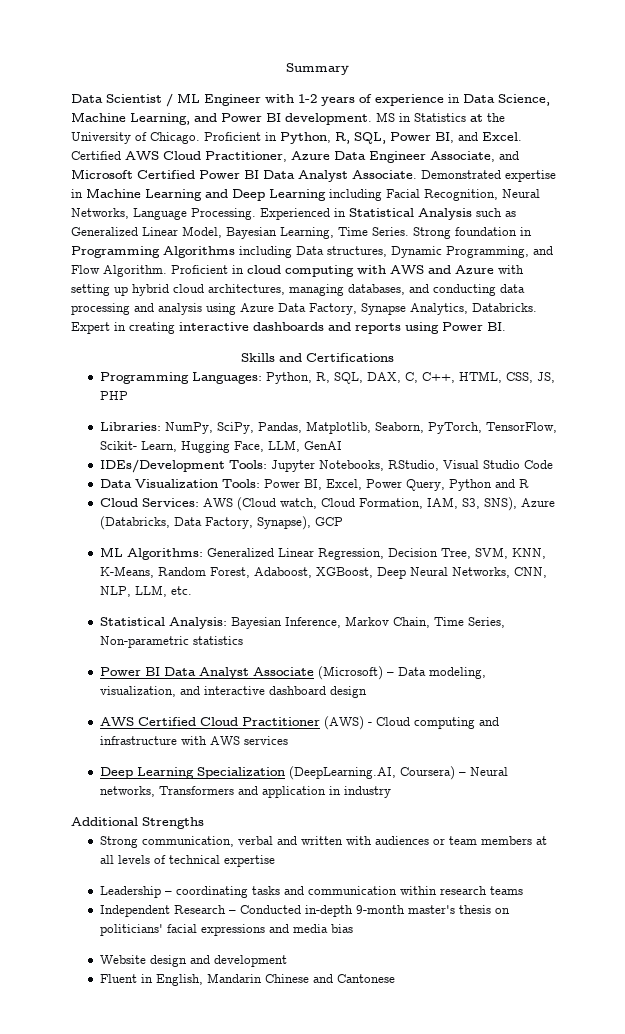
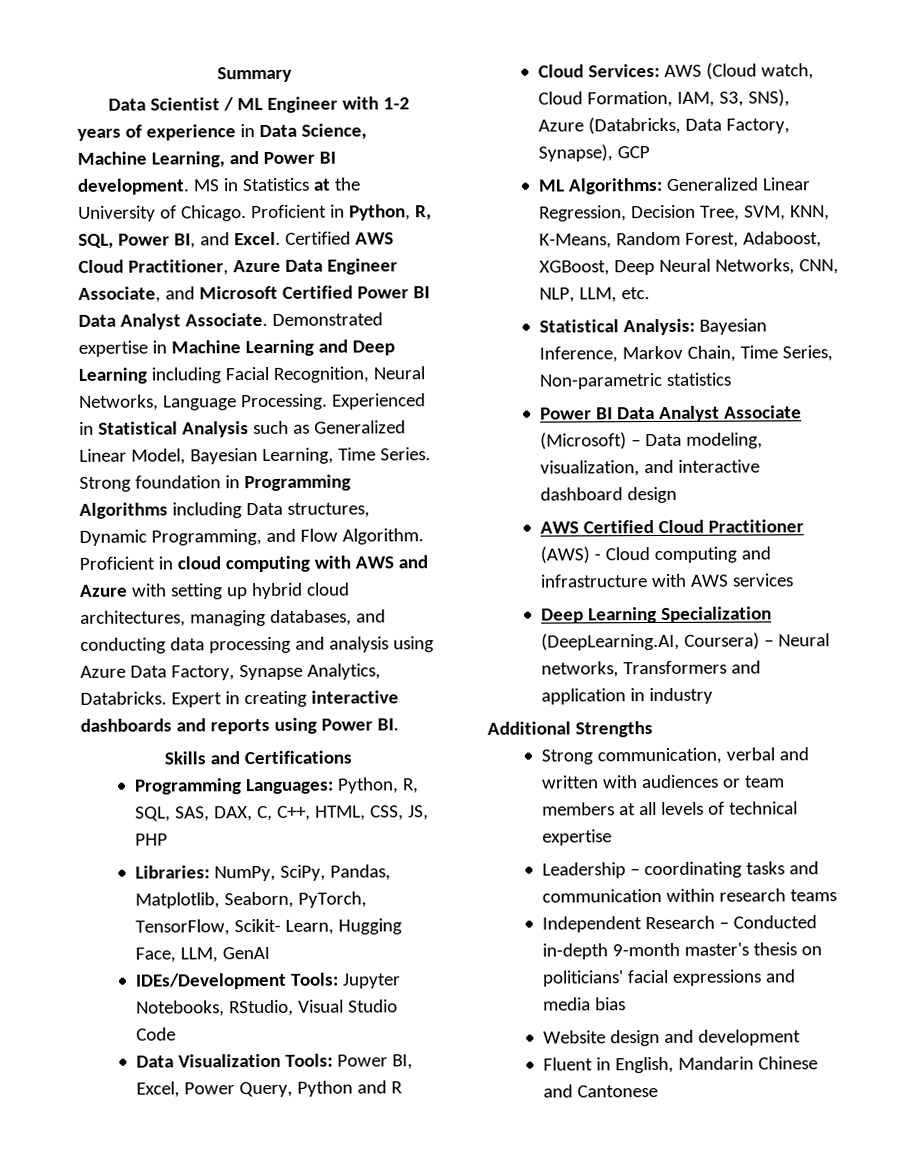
- Programming Languages: Python, R, SQL, DAX, C, C++, HTML, CSS, JS, PHP
+ Programming Languages: Python, R, SQL, SAS, DAX, C, C++, HTML, CSS, JS, PHP

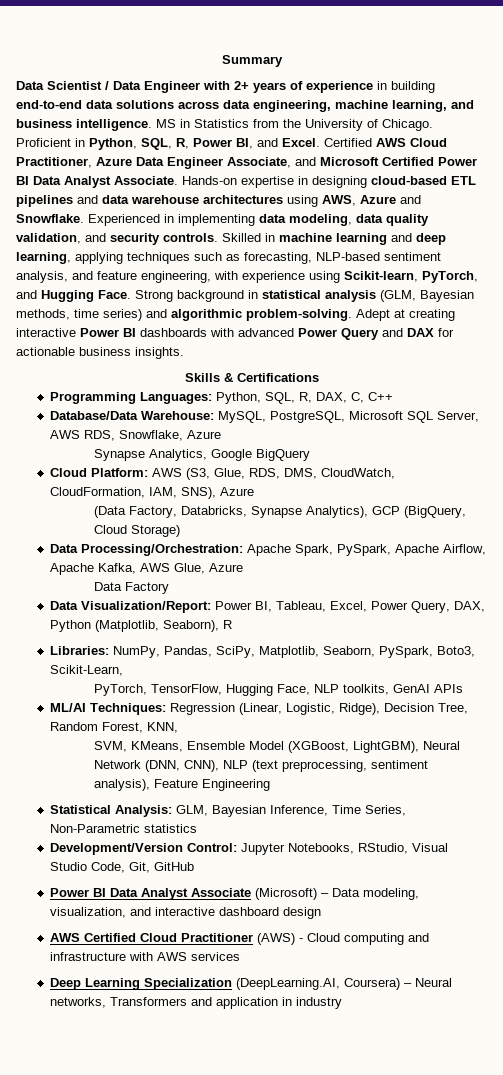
- Data Scientist / ML Engineer with 1-2 years of experience in Data Science, Machine Learning, and Power BI development.
+ Data Scientist / Data Engineer with 2+ years of experience in building end-to-end data solutions across data engineering, machine learning, and business intelligence.
- MS in Statistics at the University of Chicago.
+ MS in Statistics from the University of Chicago.
- Proficient in Python, R, SQL, Power BI, and Excel.
+ Proficient in Python, SQL, R, Power BI, and Excel.
- Demonstrated expertise in Machine Learning and Deep Learning including Facial Recognition, Neural Networks, Language Processing. Experienced in Statistical Analysis such as Generalized Linear Model, Bayesian Learning, Time Series. Strong foundation in Programming Algorithms including Data structures, Dynamic Programming, and Flow Algorithm. Proficient in cloud computing with AWS and Azure with setting up hybrid cloud architectures, managing databases, and conducting data processing and analysis using Azure Data Factory, Synapse Analytics, Databricks. Expert in creating interactive dashboards and reports using Power BI.
+ Hands-on expertise in designing cloud-based ETL pipelines and data warehouse architectures using AWS, Azure and Snowflake. Experienced in implementing data modeling, data quality validation, and security controls. Skilled in machine learning and deep learning, applying techniques such as forecasting, NLP-based sentiment analysis, and feature engineering, with experience using Scikit-learn, PyTorch, and Hugging Face. Strong background in statistical analysis (GLM, Bayesian methods, time series) and algorithmic problem-solving. Adept at creating interactive Power BI dashboards with advanced Power Query and DAX for actionable business insights.
- Skills and Certifications
+ Skills & Certifications
- Programming Languages: Python, R, SQL, SAS, DAX, C, C++, HTML, CSS, JS, PHP
- Libraries: NumPy, SciPy, Pandas, Matplotlib, Seaborn, PyTorch, TensorFlow, Scikit- Learn, Hugging Face, LLM, GenAI
- IDEs/Development Tools: Jupyter Notebooks, RStudio, Visual Studio Code
- Data Visualization Tools: Power BI, Excel, Power Query, Python and R
- Cloud Services: AWS (Cloud watch, Cloud Formation, IAM, S3, SNS), Azure (Databricks, Data Factory, Synapse), GCP
- ML Algorithms: Generalized Linear Regression, Decision Tree, SVM, KNN, K-Means, Random Forest, Adaboost, XGBoost, Deep Neural Networks, CNN, NLP, LLM, etc.
- Statistical Analysis: Bayesian Inference, Markov Chain, Time Series, Non-parametric statistics
+ Programming Languages: Python, SQL, R, DAX, C, C++
+ Database/Data Warehouse: MySQL, PostgreSQL, Microsoft SQL Server, AWS RDS, Snowflake, Azure
+ Synapse Analytics, Google BigQuery
+ Cloud Platform: AWS (S3, Glue, RDS, DMS, CloudWatch, CloudFormation, IAM, SNS), Azure
+ (Data Factory, Databricks, Synapse Analytics), GCP (BigQuery, Cloud Storage)
+ Data Processing/Orchestration: Apache Spark, PySpark, Apache Airflow, Apache Kafka, AWS Glue, Azure
+ Data Factory
+ Data Visualization/Report: Power BI, Tableau, Excel, Power Query, DAX, Python (Matplotlib, Seaborn), R
+ Libraries: NumPy, Pandas, SciPy, Matplotlib, Seaborn, PySpark, Boto3, Scikit-Learn,
+ PyTorch, TensorFlow, Hugging Face, NLP toolkits, GenAI APIs
+ ML/AI Techniques: Regression (Linear, Logistic, Ridge), Decision Tree, Random Forest, KNN,
+ SVM, KMeans, Ensemble Model (XGBoost, LightGBM), Neural Network (DNN, CNN), NLP (text preprocessing, sentiment analysis), Feature Engineering
+ Statistical Analysis: GLM, Bayesian Inference, Time Series, Non-Parametric statistics
+ Development/Version Control: Jupyter Notebooks, RStudio, Visual Studio Code, Git, GitHub
- Additional Strengths
- Strong communication, verbal and written with audiences or team members at all levels of technical expertise
- Leadership – coordinating tasks and communication within research teams
- Independent Research – Conducted in-depth 9-month master's thesis on politicians' facial expressions and media bias
- Website design and development
- Fluent in English, Mandarin Chinese and Cantonese

